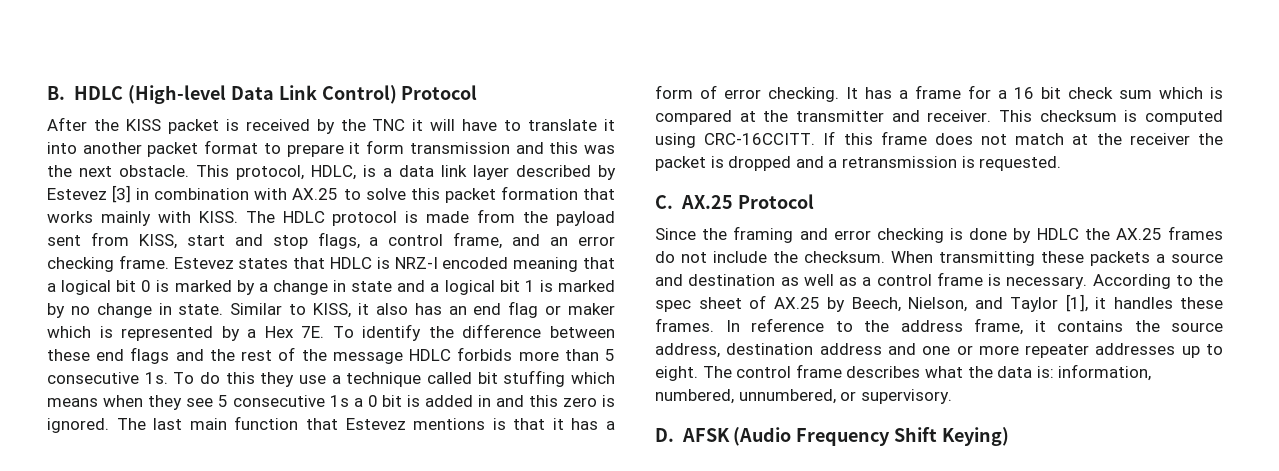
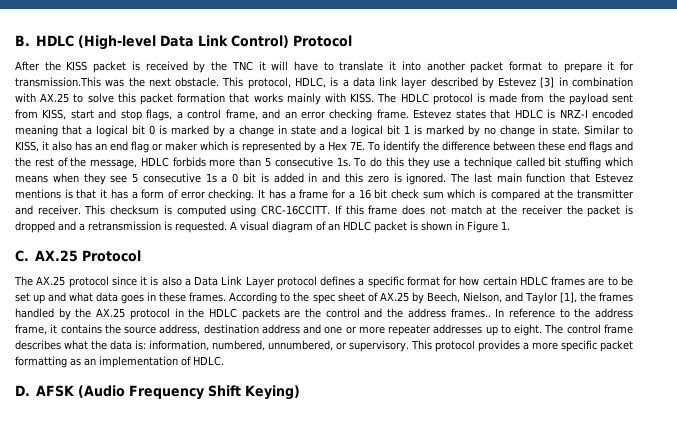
- After the KISS packet is received by the TNC it will have to translate it into another packet format to prepare it form transmission and this was the next obstacle.
+ After the KISS packet is received by the TNC it will have to translate it into another packet format to prepare it for transmission.This was the next obstacle.
- To identify the difference between these end flags and the rest of the message HDLC forbids more than 5 consecutive 1s.
+ To identify the difference between these end flags and the rest of the message, HDLC forbids more than 5 consecutive 1s.
- If this frame does not match at the receiver the packet is dropped and a retransmission is requested.
+ If this frame does not match at the receiver the packet is dropped and a retransmission is requested. A visual diagram of an HDLC packet is shown in Figure 1.
  C. AX.25 Protocol
- Since the framing and error checking is done by HDLC the AX.25 frames do not include the checksum. When transmitting these packets a source and destination as well as a control frame is necessary.
+ The AX.25 protocol since it is also a Data Link Layer protocol defines a specific format for how certain HDLC frames are to be set up and what data goes in these frames.
- According to the spec sheet of AX.25 by Beech, Nielson, and Taylor [1], it handles these frames.
+ According to the spec sheet of AX.25 by Beech, Nielson, and Taylor [1], the frames handled by the AX.25 protocol in the HDLC packets are the control and the address frames..
+ This protocol provides a more specific packet formatting as an implementation of HDLC.

